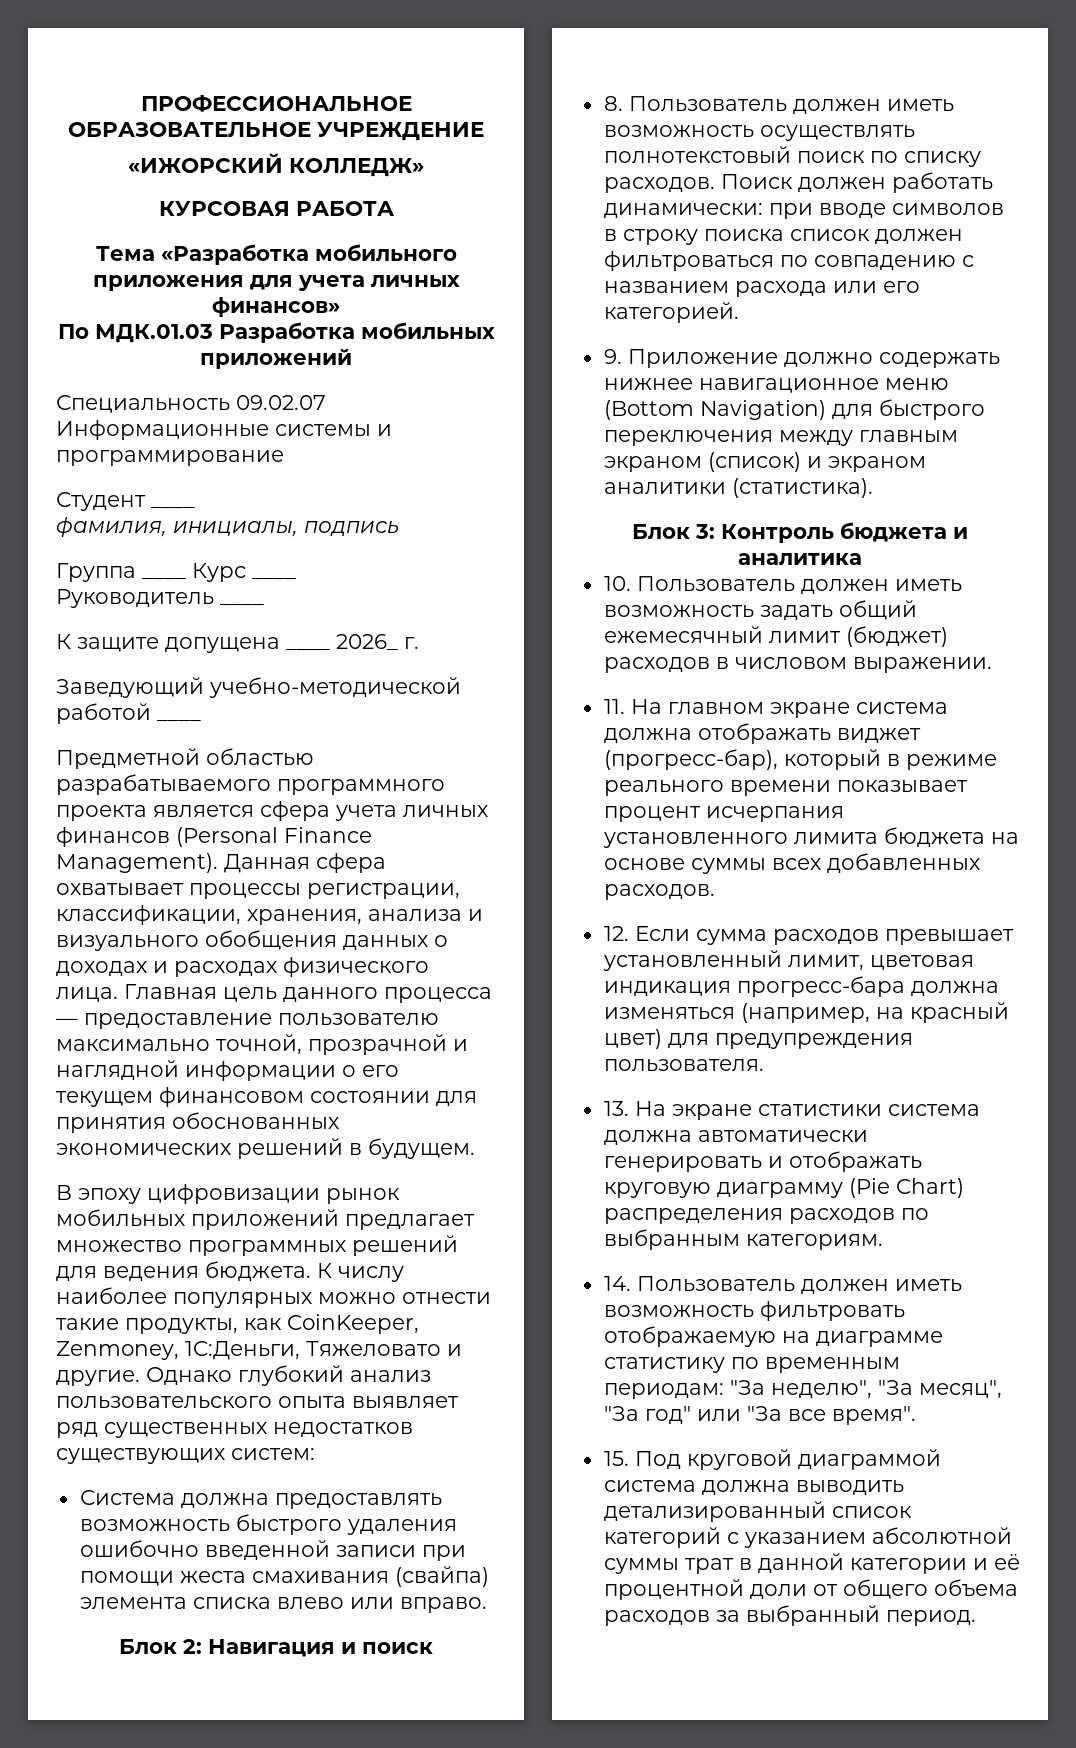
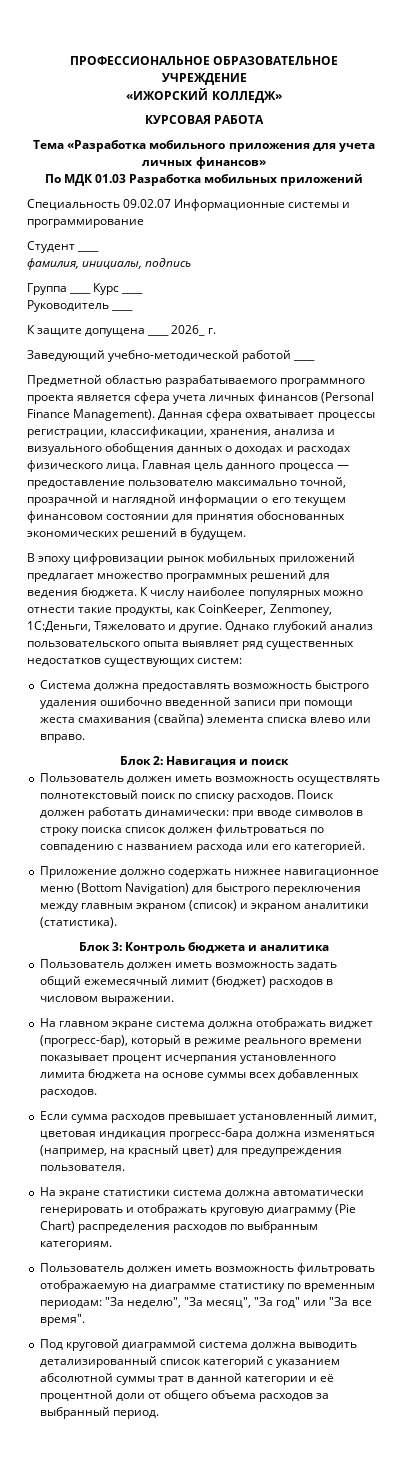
- По МДК.01.03 Разработка мобильных приложений
+ По МДК 01.03 Разработка мобильных приложений
- 8. Пользователь должен иметь возможность осуществлять полнотекстовый поиск по списку расходов.
+ Пользователь должен иметь возможность осуществлять полнотекстовый поиск по списку расходов.
- 9. Приложение должно содержать нижнее навигационное меню (Bottom Navigation) для быстрого переключения между главным экраном (список) и экраном аналитики (статистика).
+ Приложение должно содержать нижнее навигационное меню (Bottom Navigation) для быстрого переключения между главным экраном (список) и экраном аналитики (статистика).
- 10. Пользователь должен иметь возможность задать общий ежемесячный лимит (бюджет) расходов в числовом выражении.
+ Пользователь должен иметь возможность задать общий ежемесячный лимит (бюджет) расходов в числовом выражении.
- 11. На главном экране система должна отображать виджет (прогресс-бар), который в режиме реального времени показывает процент исчерпания установленного лимита бюджета на основе суммы всех добавленных расходов.
+ На главном экране система должна отображать виджет (прогресс-бар), который в режиме реального времени показывает процент исчерпания установленного лимита бюджета на основе суммы всех добавленных расходов.
- 12. Если сумма расходов превышает установленный лимит, цветовая индикация прогресс-бара должна изменяться (например, на красный цвет) для предупреждения пользователя.
+ Если сумма расходов превышает установленный лимит, цветовая индикация прогресс-бара должна изменяться (например, на красный цвет) для предупреждения пользователя.
- 13. На экране статистики система должна автоматически генерировать и отображать круговую диаграмму (Pie Chart) распределения расходов по выбранным категориям.
+ На экране статистики система должна автоматически генерировать и отображать круговую диаграмму (Pie Chart) распределения расходов по выбранным категориям.
- 14. Пользователь должен иметь возможность фильтровать отображаемую на диаграмме статистику по временным периодам: "За неделю", "За месяц", "За год" или "За все время".
+ Пользователь должен иметь возможность фильтровать отображаемую на диаграмме статистику по временным периодам: "За неделю", "За месяц", "За год" или "За все время".
- 15. Под круговой диаграммой система должна выводить детализированный список категорий с указанием абсолютной суммы трат в данной категории и её процентной доли от общего объема расходов за выбранный период.
+ Под круговой диаграммой система должна выводить детализированный список категорий с указанием абсолютной суммы трат в данной категории и её процентной доли от общего объема расходов за выбранный период.

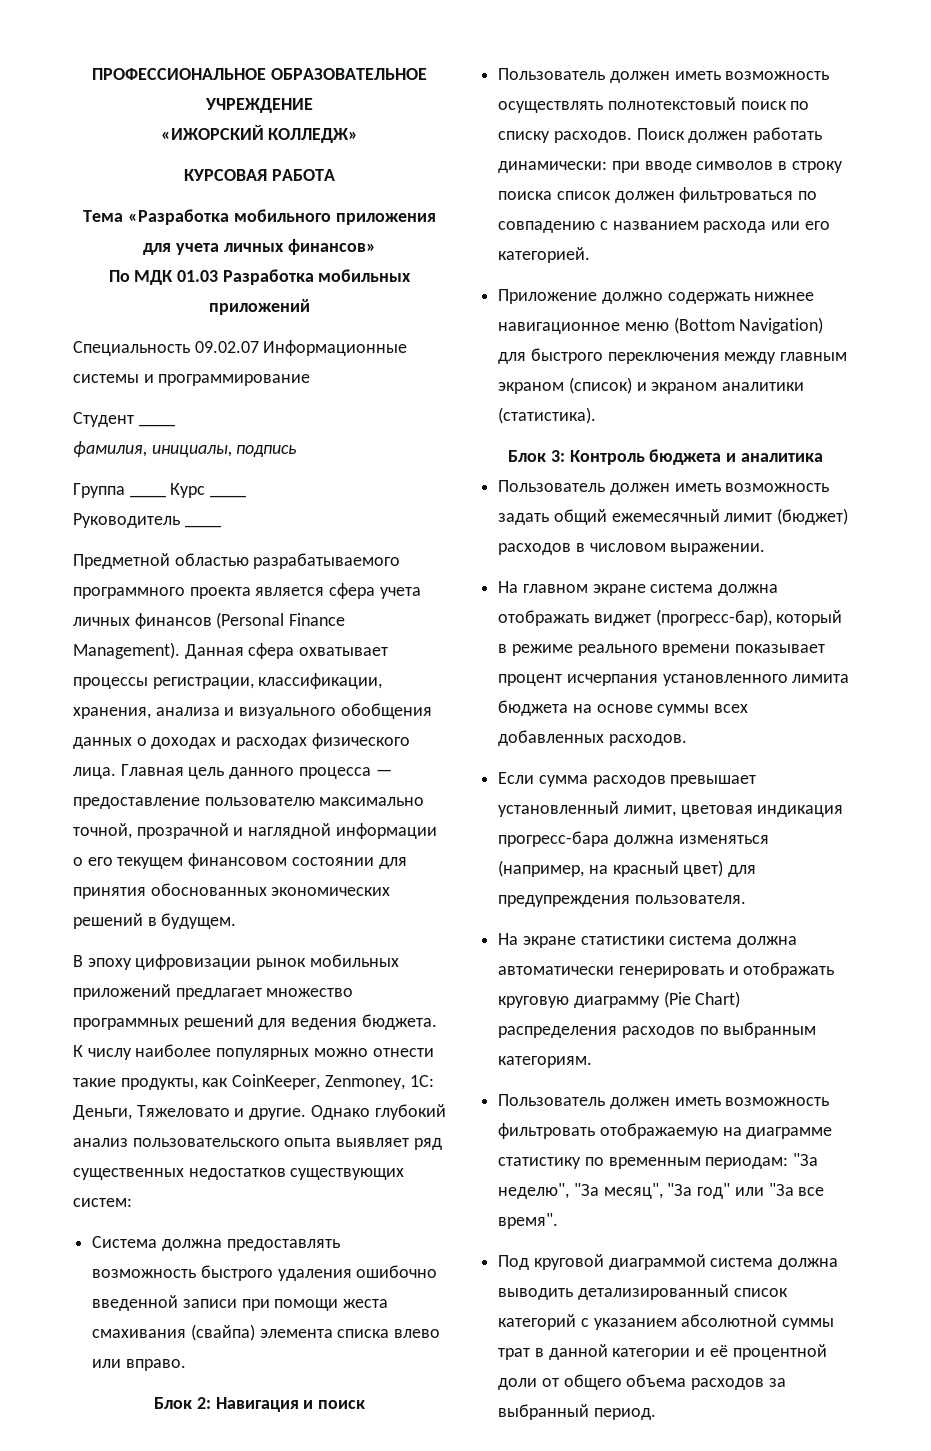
- К защите допущена ____ 2026_ г.
- Заведующий учебно-методической работой ____
- К числу наиболее популярных можно отнести такие продукты, как CoinKeeper, Zenmoney, 1C:Деньги, Тяжеловато и другие.
+ К числу наиболее популярных можно отнести такие продукты, как CoinKeeper, Zenmoney, 1C: Деньги, Тяжеловато и другие.

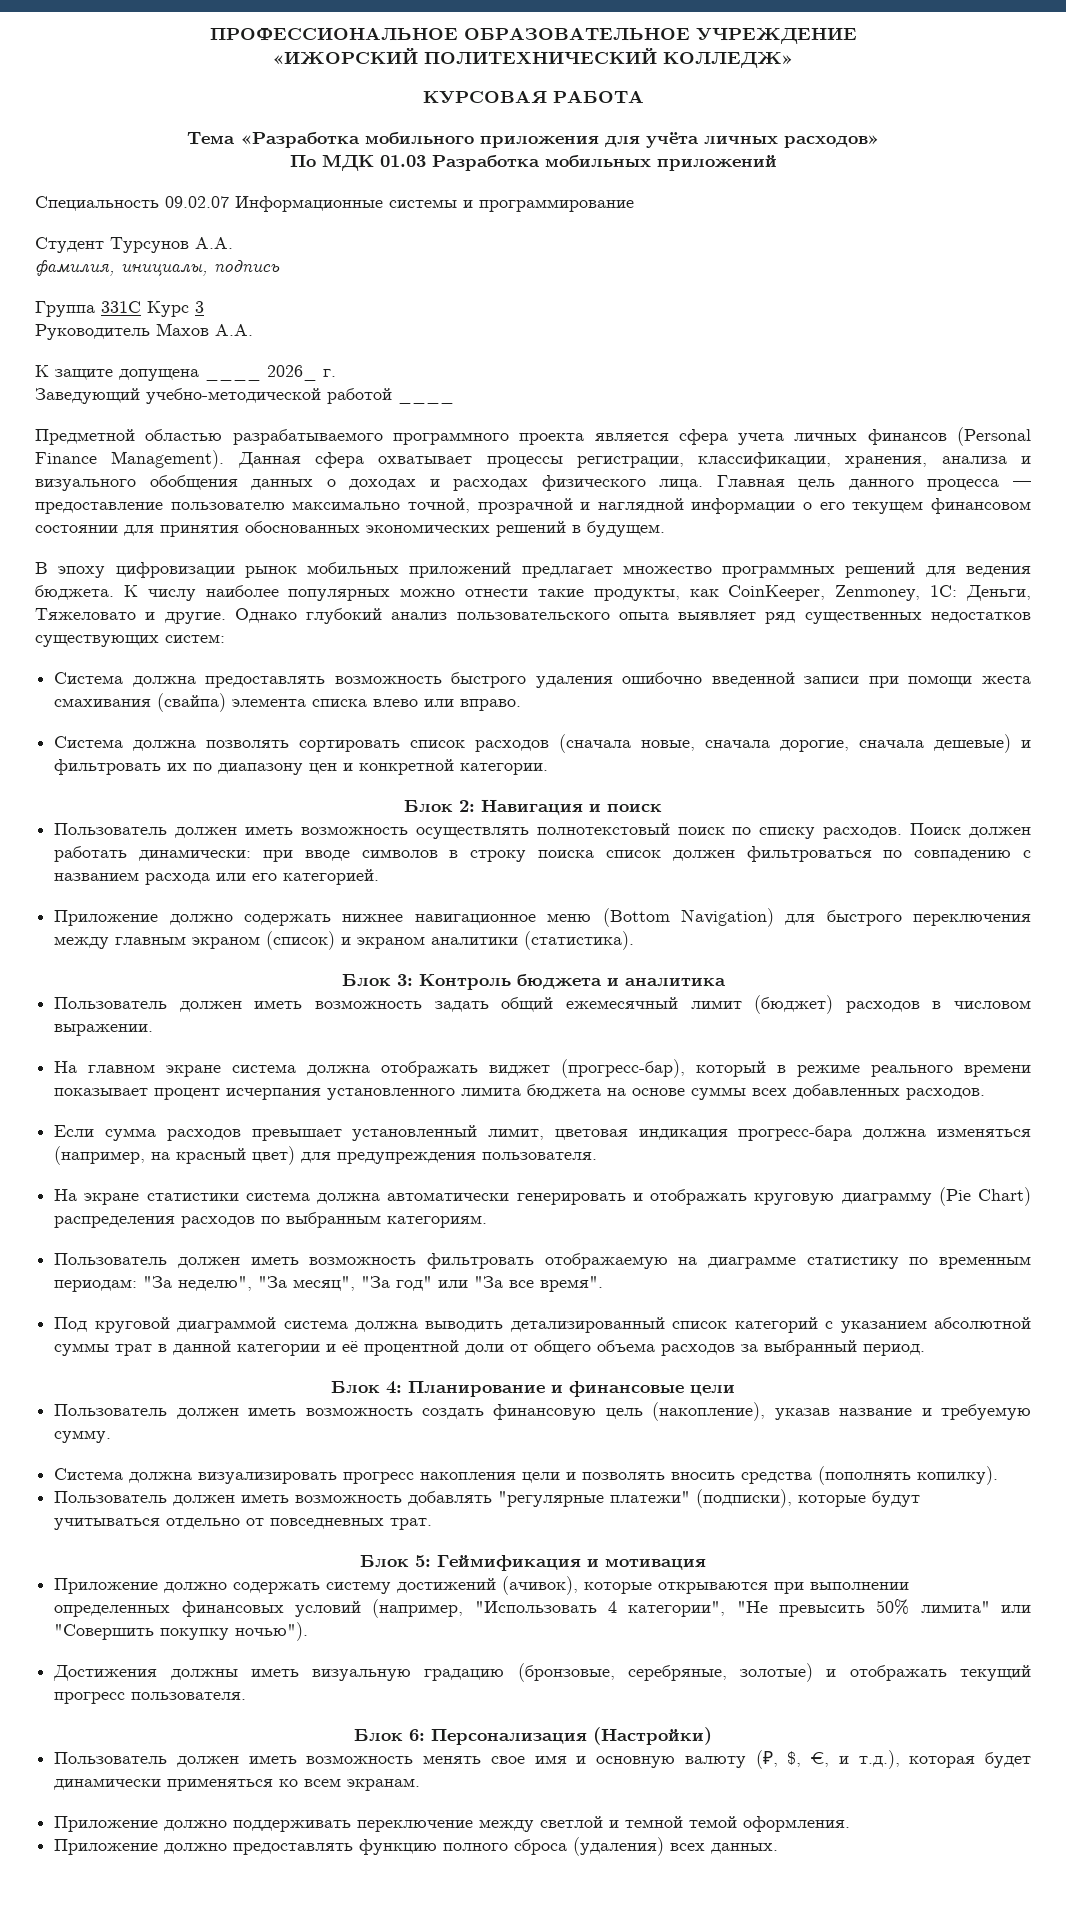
- «ИЖОРСКИЙ КОЛЛЕДЖ»
+ «ИЖОРСКИЙ ПОЛИТЕХНИЧЕСКИЙ КОЛЛЕДЖ»
- Тема «Разработка мобильного приложения для учета личных финансов»
+ Тема «Разработка мобильного приложения для учёта личных расходов»
- Студент ____
+ Студент Турсунов А.А.
- Группа ____ Курс ____
- Руководитель ____
+ Группа 331С Курс 3
+ Руководитель Махов А.А.
+ К защите допущена ____ 2026_ г.
+ Заведующий учебно-методической работой ____
+ Система должна позволять сортировать список расходов (сначала новые, сначала дорогие, сначала дешевые) и фильтровать их по диапазону цен и конкретной категории.
+ Блок 4: Планирование и финансовые цели
+ Пользователь должен иметь возможность создать финансовую цель (накопление), указав название и требуемую сумму.
+ Система должна визуализировать прогресс накопления цели и позволять вносить средства (пополнять копилку).
+ Пользователь должен иметь возможность добавлять "регулярные платежи" (подписки), которые будут учитываться отдельно от повседневных трат.
+ Блок 5: Геймификация и мотивация
+ Приложение должно содержать систему достижений (ачивок), которые открываются при выполнении определенных финансовых условий (например, "Использовать 4 категории", "Не превысить 50% лимита" или "Совершить покупку ночью").
+ Достижения должны иметь визуальную градацию (бронзовые, серебряные, золотые) и отображать текущий прогресс пользователя.
+ Блок 6: Персонализация (Настройки)
+ Пользователь должен иметь возможность менять свое имя и основную валюту (₽, $, €, и т.д.), которая будет динамически применяться ко всем экранам.
+ Приложение должно поддерживать переключение между светлой и темной темой оформления.
+ Приложение должно предоставлять функцию полного сброса (удаления) всех данных.

